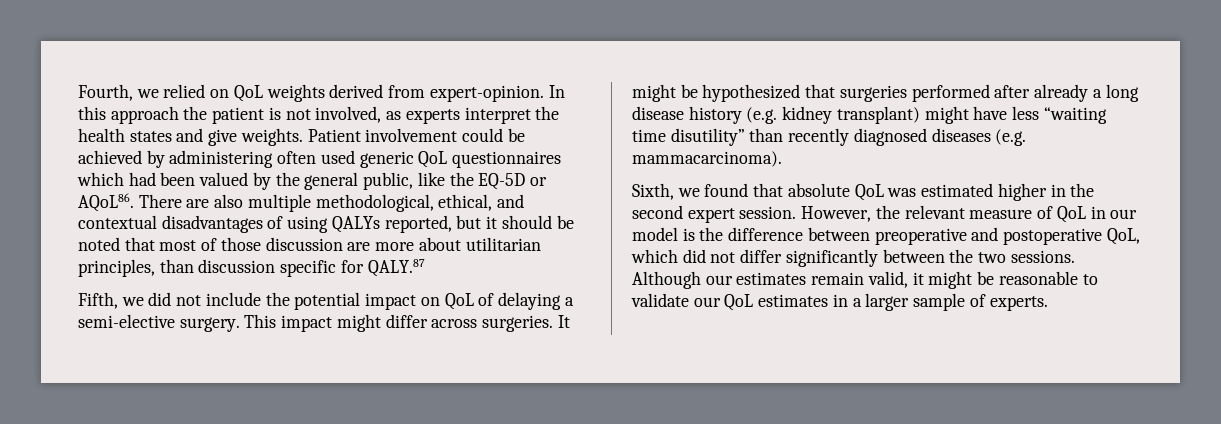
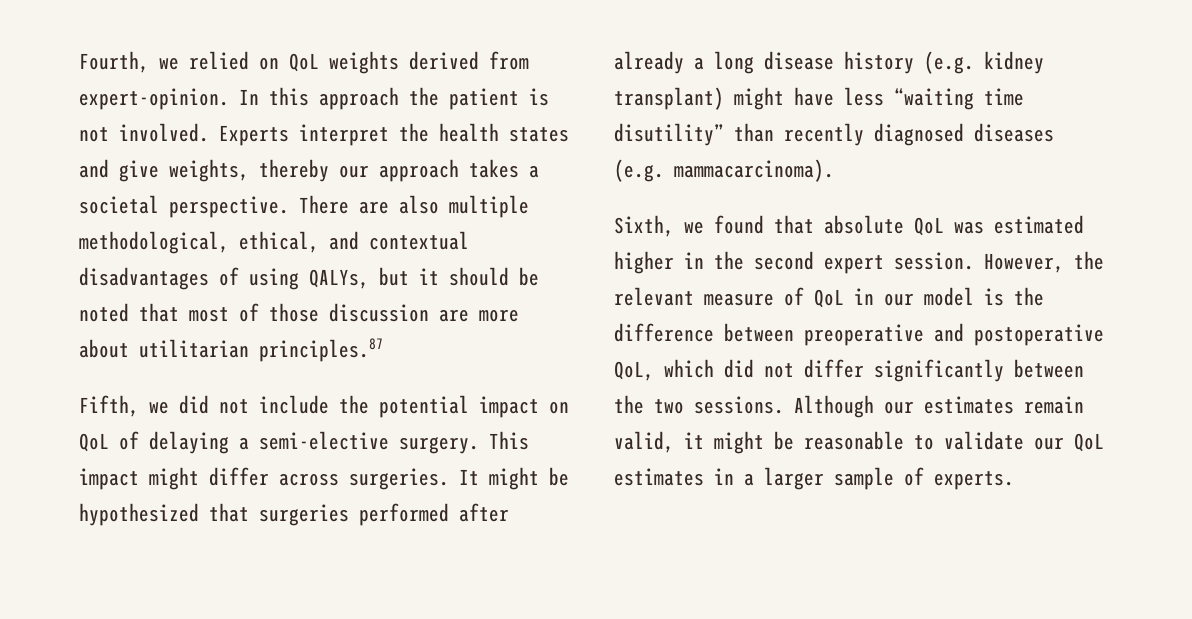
- In this approach the patient is not involved, as experts interpret the health states and give weights. Patient involvement could be achieved by administering often used generic QoL questionnaires which had been valued by the general public, like the EQ-5D or AQoL86.
+ In this approach the patient is not involved. Experts interpret the health states and give weights, thereby our approach takes a societal perspective.
- There are also multiple methodological, ethical, and contextual disadvantages of using QALYs reported, but it should be noted that most of those discussion are more about utilitarian principles, than discussion specific for QALY.87
+ There are also multiple methodological, ethical, and contextual disadvantages of using QALYs, but it should be noted that most of those discussion are more about utilitarian principles.87

